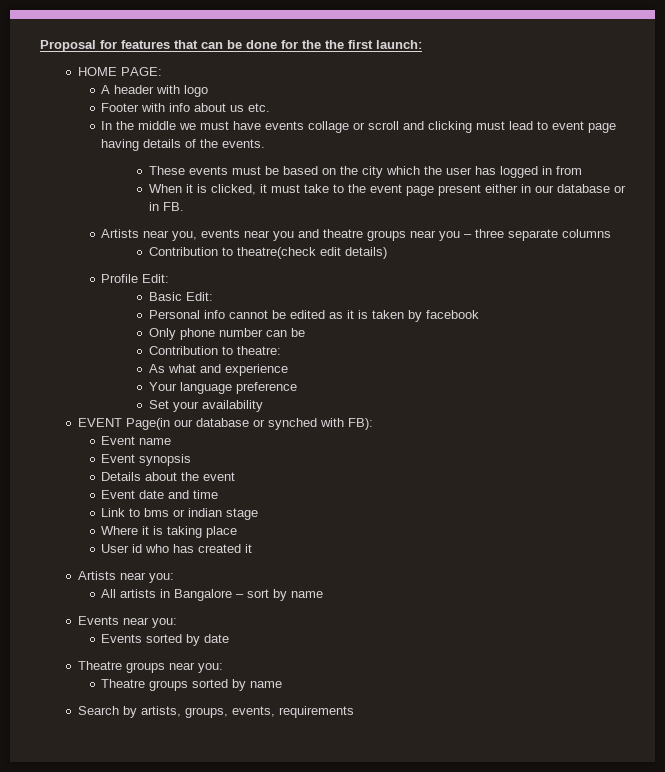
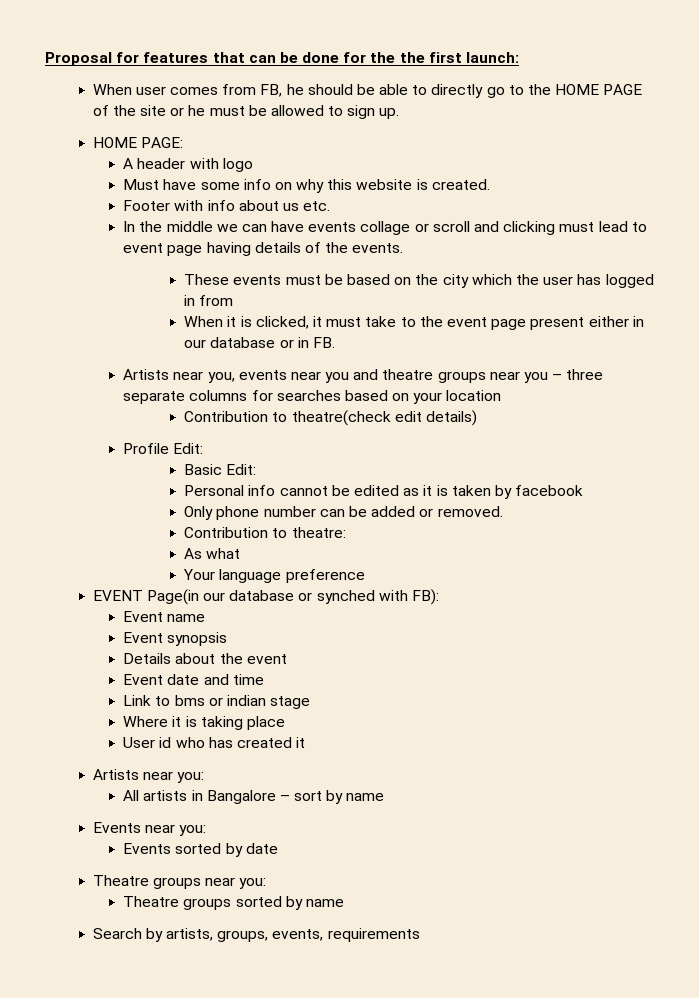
+ When user comes from FB, he should be able to directly go to the HOME PAGE of the site or he must be allowed to sign up.
+ Must have some info on why this website is created.
- In the middle we must have events collage or scroll and clicking must lead to event page having details of the events.
+ In the middle we can have events collage or scroll and clicking must lead to event page having details of the events.
- Artists near you, events near you and theatre groups near you – three separate columns
+ Artists near you, events near you and theatre groups near you – three separate columns for searches based on your location
- Only phone number can be
+ Only phone number can be added or removed.
- As what and experience
+ As what
- Set your availability

